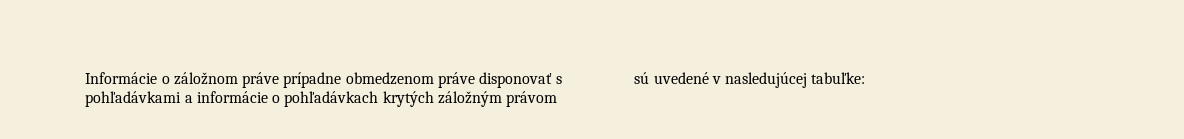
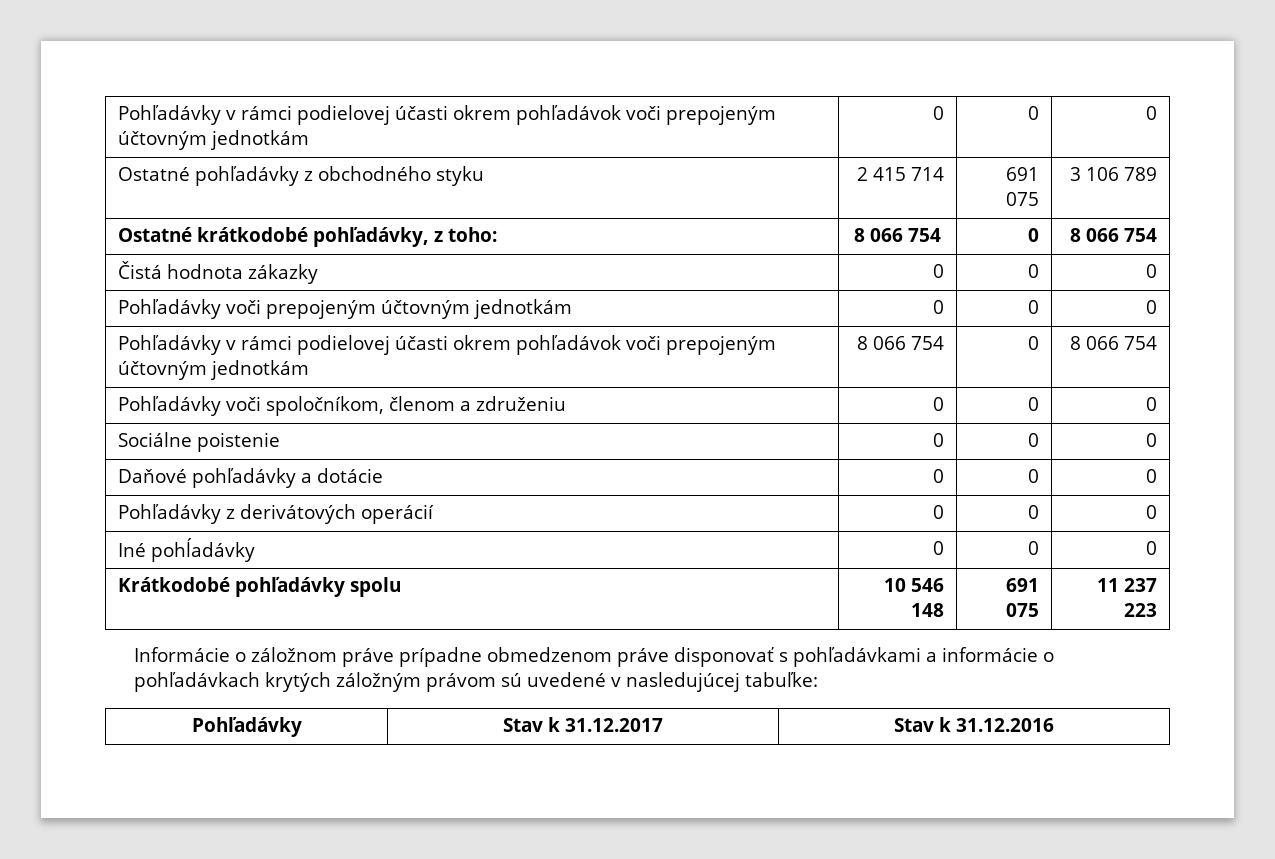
+ Pohľadávky v rámci podielovej účasti okrem pohľadávok voči prepojeným účtovným jednotkám | 0 | 0 | 0
+ Ostatné pohľadávky z obchodného styku | 2 415 714 | 691 075 | 3 106 789
+ Ostatné krátkodobé pohľadávky, z toho: | 8 066 754 | 0 | 8 066 754
+ Čistá hodnota zákazky | 0 | 0 | 0
+ Pohľadávky voči prepojeným účtovným jednotkám | 0 | 0 | 0
+ Pohľadávky v rámci podielovej účasti okrem pohľadávok voči prepojeným účtovným jednotkám | 8 066 754 | 0 | 8 066 754
+ Pohľadávky voči spoločníkom, členom a združeniu | 0 | 0 | 0
+ Sociálne poistenie | 0 | 0 | 0
+ Daňové pohľadávky a dotácie | 0 | 0 | 0
+ Pohľadávky z derivátových operácií | 0 | 0 | 0
+ Iné pohĺadávky | 0 | 0 | 0
+ Krátkodobé pohľadávky spolu | 10 546 148 | 691 075 | 11 237 223
+ Pohľadávky | Stav k 31.12.2017 | Stav k 31.12.2016

